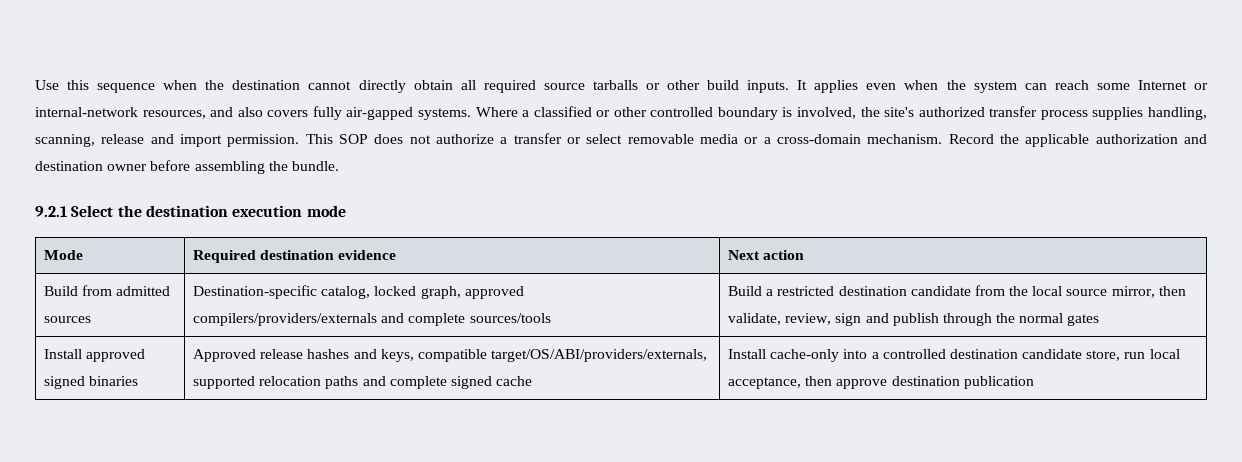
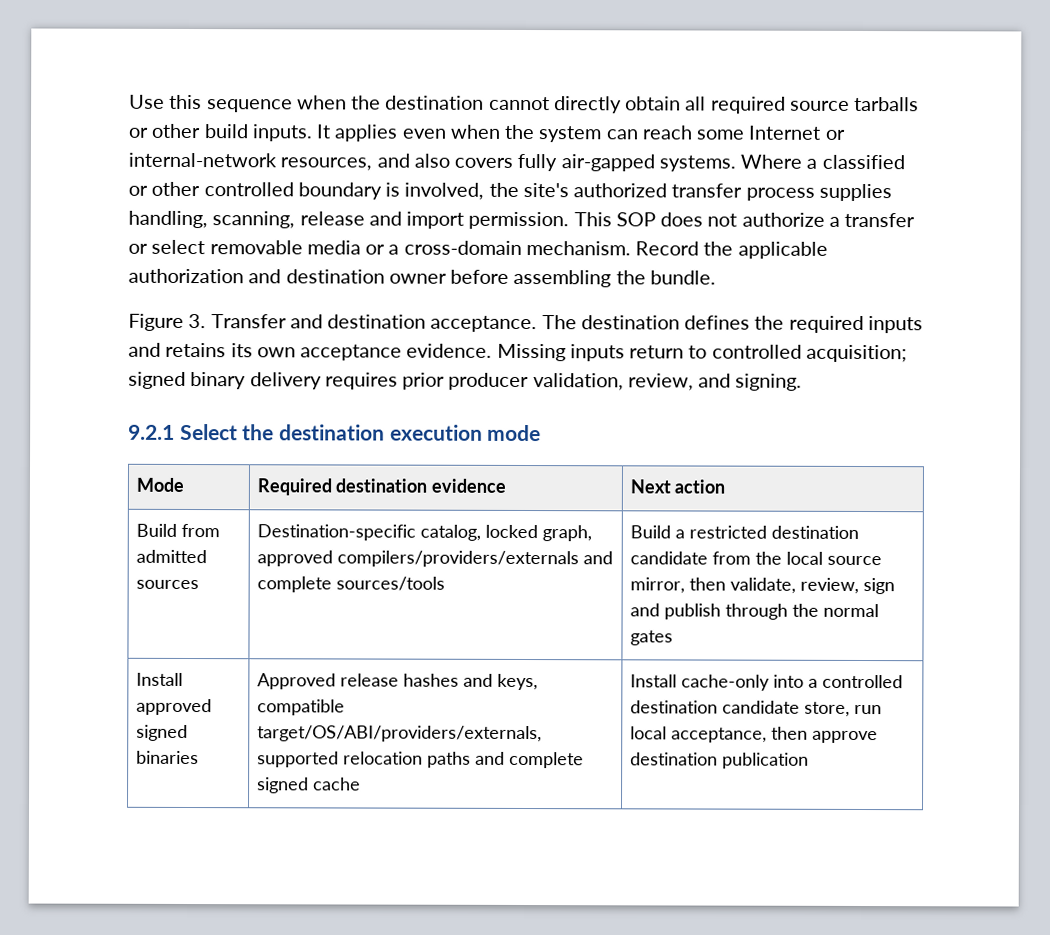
+ Figure 3. Transfer and destination acceptance. The destination defines the required inputs and retains its own acceptance evidence. Missing inputs return to controlled acquisition; signed binary delivery requires prior producer validation, review, and signing.

